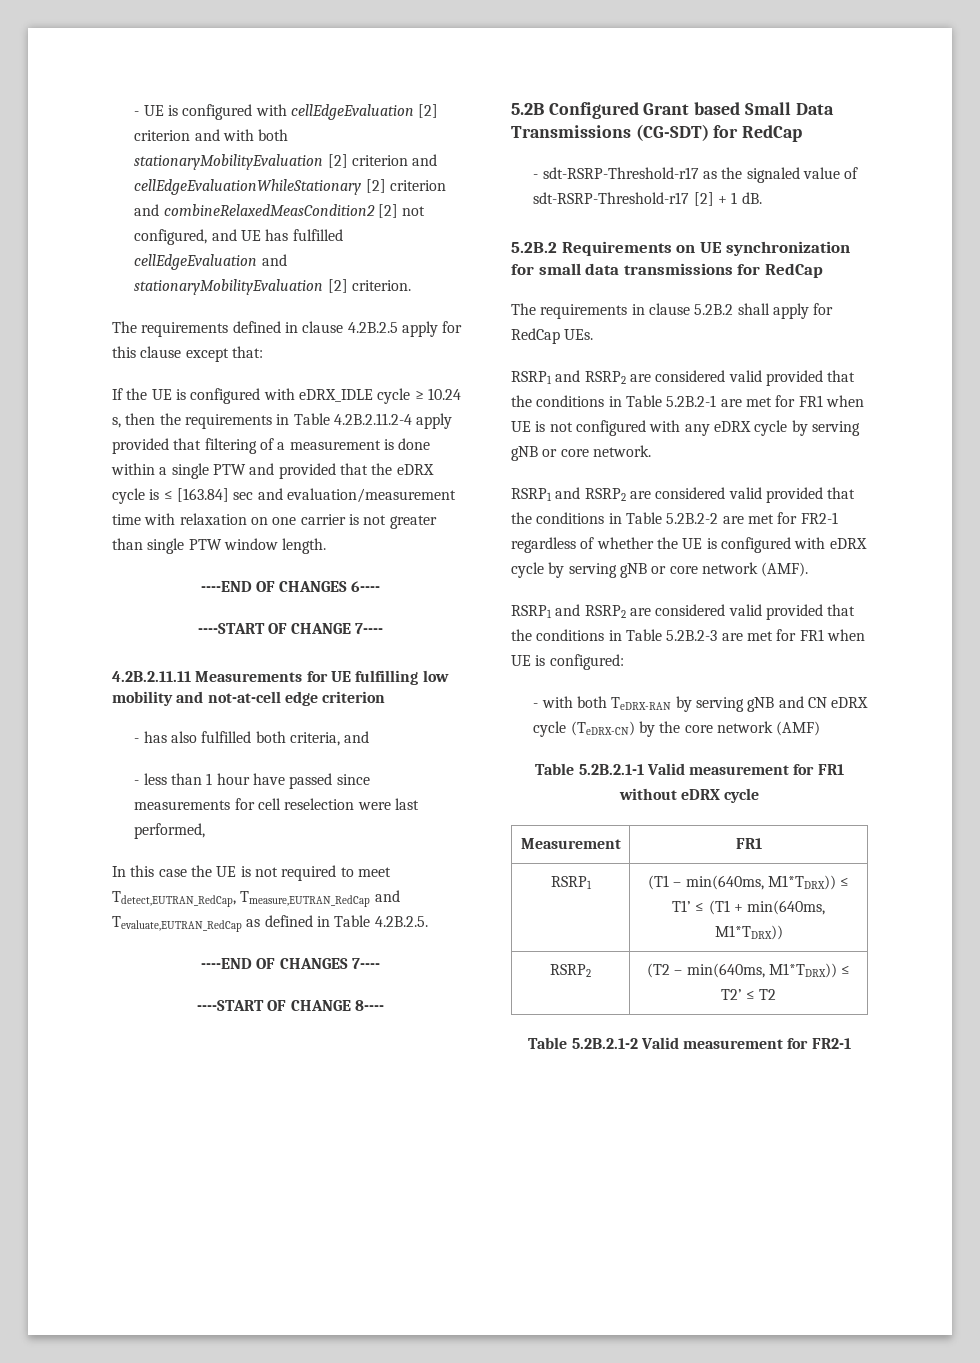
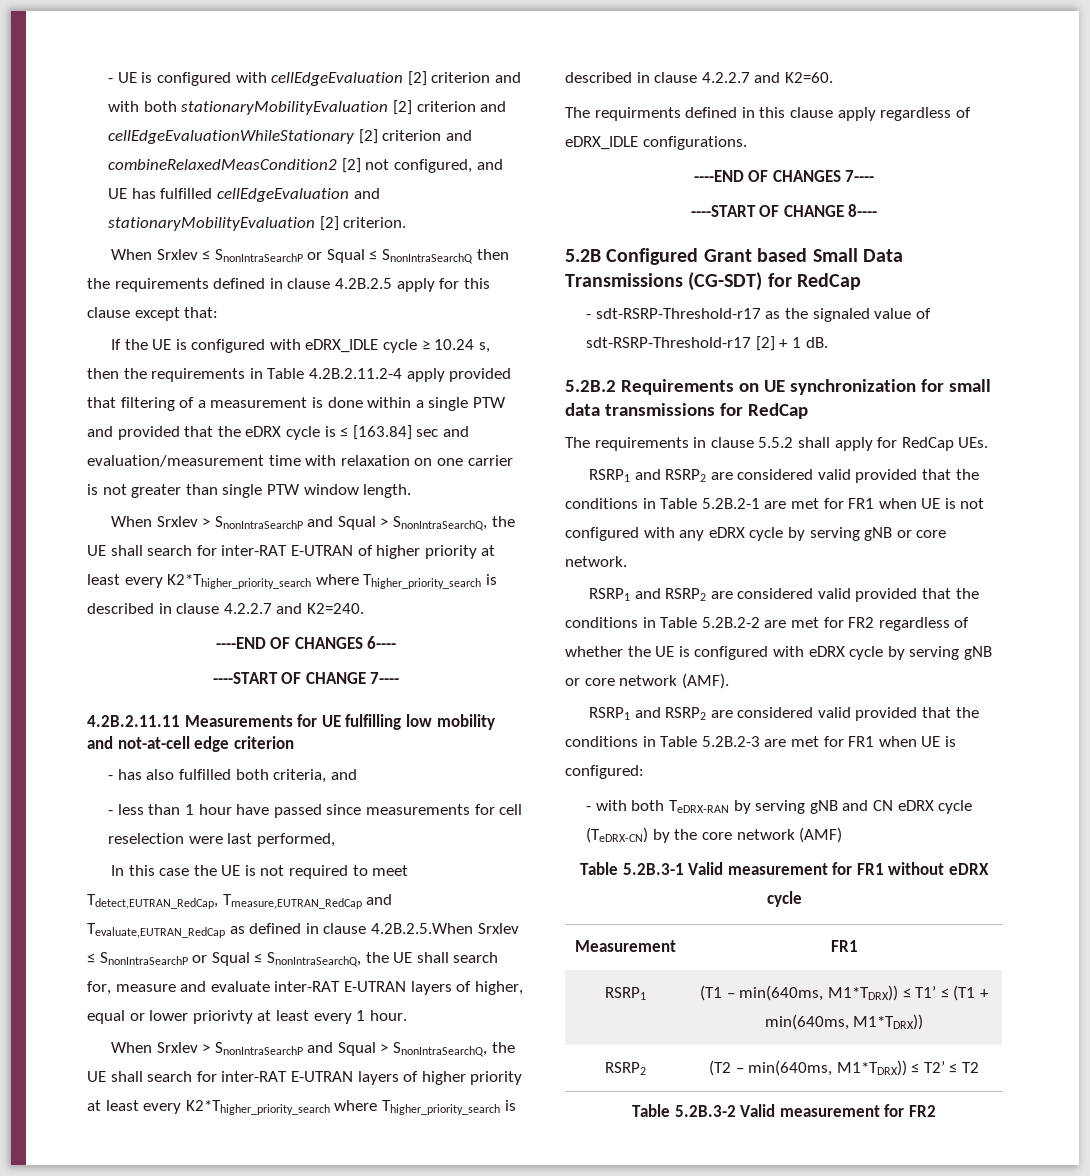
- The requirements defined in clause 4.2B.2.5 apply for this clause except that:
+ When Srxlev ≤ SnonIntraSearchP or Squal ≤ SnonIntraSearchQ then the requirements defined in clause 4.2B.2.5 apply for this clause except that:
+ When Srxlev > SnonIntraSearchP and Squal > SnonIntraSearchQ, the UE shall search for inter-RAT E-UTRAN of higher priority at least every K2*Thigher_priority_search where Thigher_priority_search is described in clause 4.2.2.7 and K2=240.
- In this case the UE is not required to meet Tdetect,EUTRAN_RedCap, Tmeasure,EUTRAN_RedCap and Tevaluate,EUTRAN_RedCap as defined in Table 4.2B.2.5.
+ In this case the UE is not required to meet Tdetect,EUTRAN_RedCap, Tmeasure,EUTRAN_RedCap and Tevaluate,EUTRAN_RedCap as defined in clause 4.2B.2.5.When Srxlev ≤ SnonIntraSearchP or Squal ≤ SnonIntraSearchQ, the UE shall search for, measure and evaluate inter-RAT E-UTRAN layers of higher, equal or lower priorivty at least every 1 hour.
+ When Srxlev > SnonIntraSearchP and Squal > SnonIntraSearchQ, the UE shall search for inter-RAT E-UTRAN layers of higher priority at least every K2*Thigher_priority_search where Thigher_priority_search is described in clause 4.2.2.7 and K2=60.
+ The requirments defined in this clause apply regardless of eDRX_IDLE configurations.
- The requirements in clause 5.2B.2 shall apply for RedCap UEs.
+ The requirements in clause 5.5.2 shall apply for RedCap UEs.
- RSRP1 and RSRP2 are considered valid provided that the conditions in Table 5.2B.2-2 are met for FR2-1 regardless of whether the UE is configured with eDRX cycle by serving gNB or core network (AMF).
+ RSRP1 and RSRP2 are considered valid provided that the conditions in Table 5.2B.2-2 are met for FR2 regardless of whether the UE is configured with eDRX cycle by serving gNB or core network (AMF).
- Table 5.2B.2.1-1 Valid measurement for FR1 without eDRX cycle
+ Table 5.2B.3-1 Valid measurement for FR1 without eDRX cycle
- Table 5.2B.2.1-2 Valid measurement for FR2-1
+ Table 5.2B.3-2 Valid measurement for FR2

